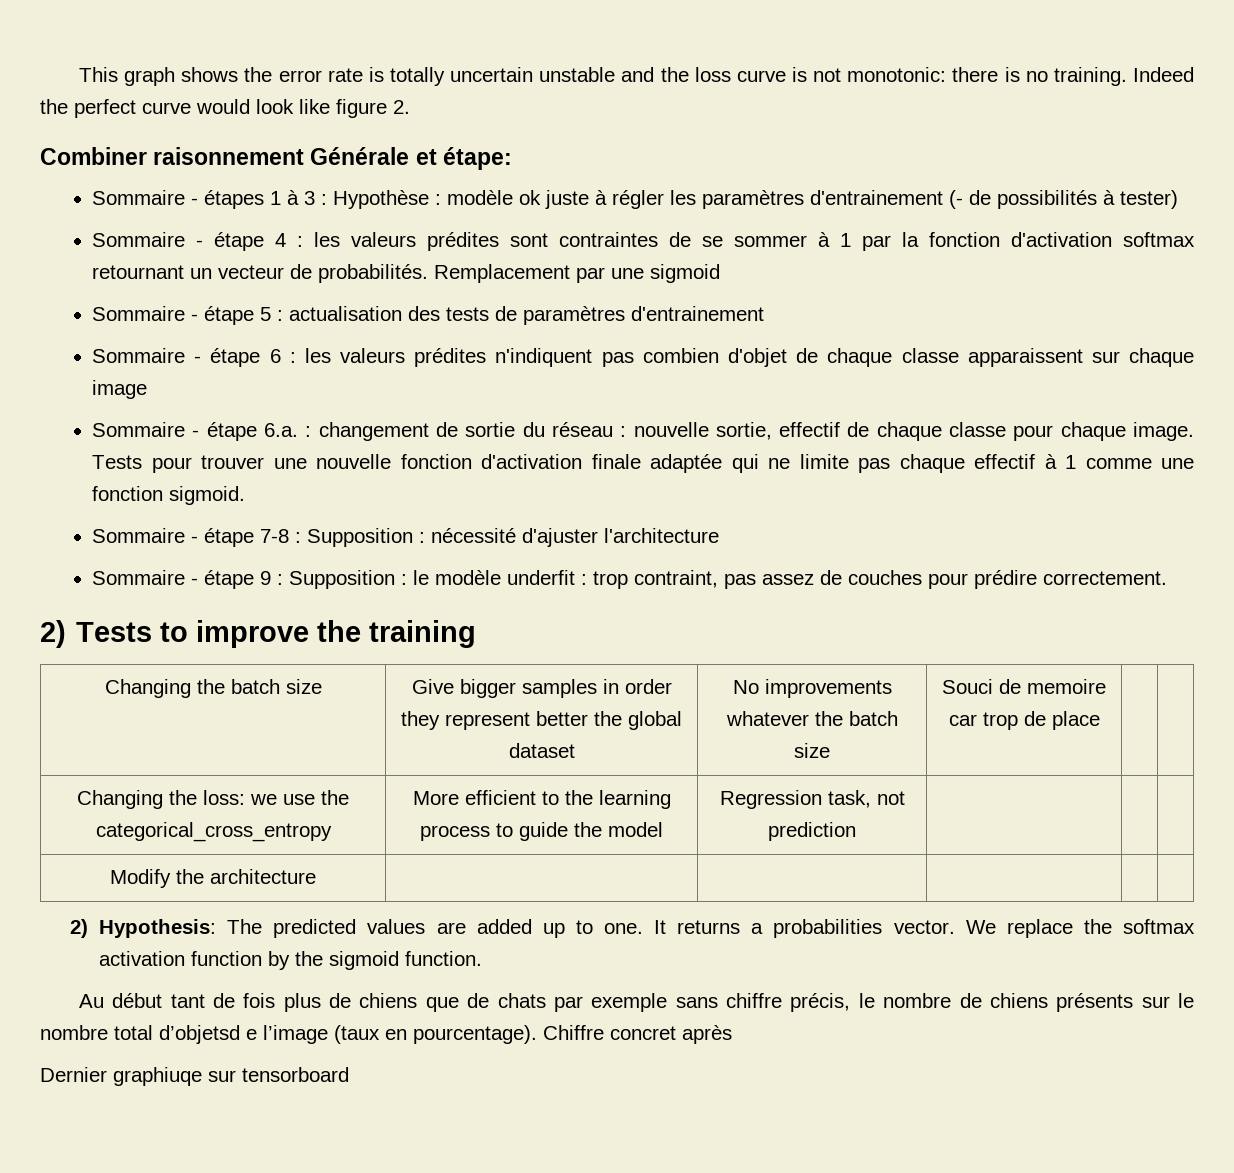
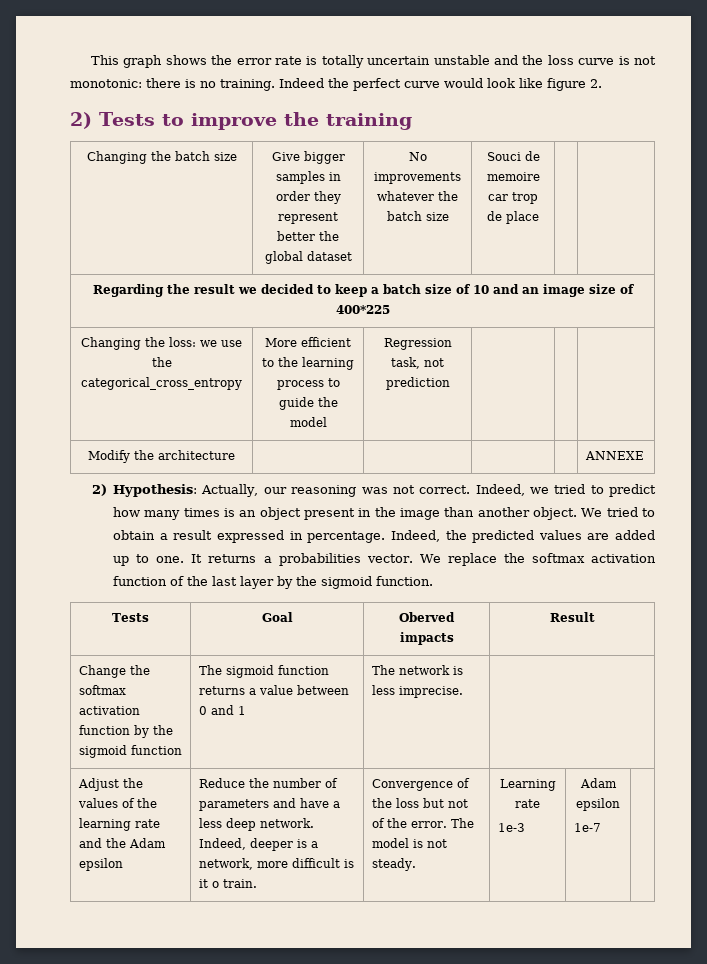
- Combiner raisonnement Générale et étape:
- Sommaire - étapes 1 à 3 : Hypothèse : modèle ok juste à régler les paramètres d'entrainement (- de possibilités à tester)
- Sommaire - étape 4 : les valeurs prédites sont contraintes de se sommer à 1 par la fonction d'activation softmax retournant un vecteur de probabilités. Remplacement par une sigmoid
- Sommaire - étape 5 : actualisation des tests de paramètres d'entrainement
- Sommaire - étape 6 : les valeurs prédites n'indiquent pas combien d'objet de chaque classe apparaissent sur chaque image
- Sommaire - étape 6.a. : changement de sortie du réseau : nouvelle sortie, effectif de chaque classe pour chaque image. Tests pour trouver une nouvelle fonction d'activation finale adaptée qui ne limite pas chaque effectif à 1 comme une fonction sigmoid.
- Sommaire - étape 7-8 : Supposition : nécessité d'ajuster l'architecture
- Sommaire - étape 9 : Supposition : le modèle underfit : trop contraint, pas assez de couches pour prédire correctement.
+ Regarding the result we decided to keep a batch size of 10 and an image size of 400*225
- Modify the architecture | | | | |
+ Modify the architecture | | | | | ANNEXE
- 2) Hypothesis: The predicted values are added up to one.
+ 2) Hypothesis: Actually, our reasoning was not correct. Indeed, we tried to predict how many times is an object present in the image than another object. We tried to obtain a result expressed in percentage. Indeed, the predicted values are added up to one.
- We replace the softmax activation function by the sigmoid function.
+ We replace the softmax activation function of the last layer by the sigmoid function.
- Au début tant de fois plus de chiens que de chats par exemple sans chiffre précis, le nombre de chiens présents sur le nombre total d’objetsd e l’image (taux en pourcentage). Chiffre concret après
- Dernier graphiuqe sur tensorboard
+ Tests | Goal | Oberved impacts | Result
+ Change the softmax activation function by the sigmoid function | The sigmoid function returns a value between 0 and 1 | The network is less imprecise. |
+ Adjust the values of the learning rate and the Adam epsilon | Reduce the number of parameters and have a less deep network. Indeed, deeper is a network, more difficult is it o train. | Convergence of the loss but not of the error. The model is not steady. | Learning rate
+ 1e-3 | Adam epsilon
+ 1e-7

